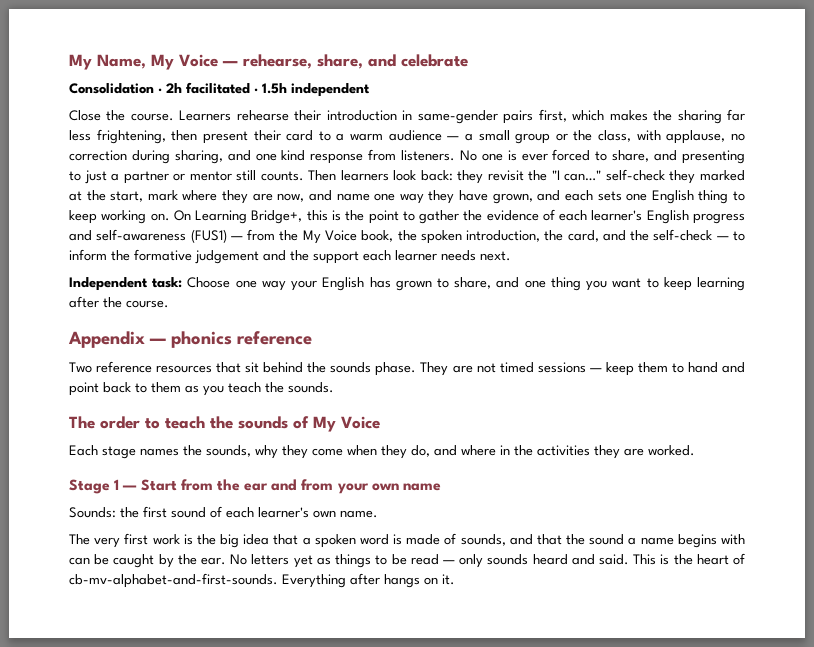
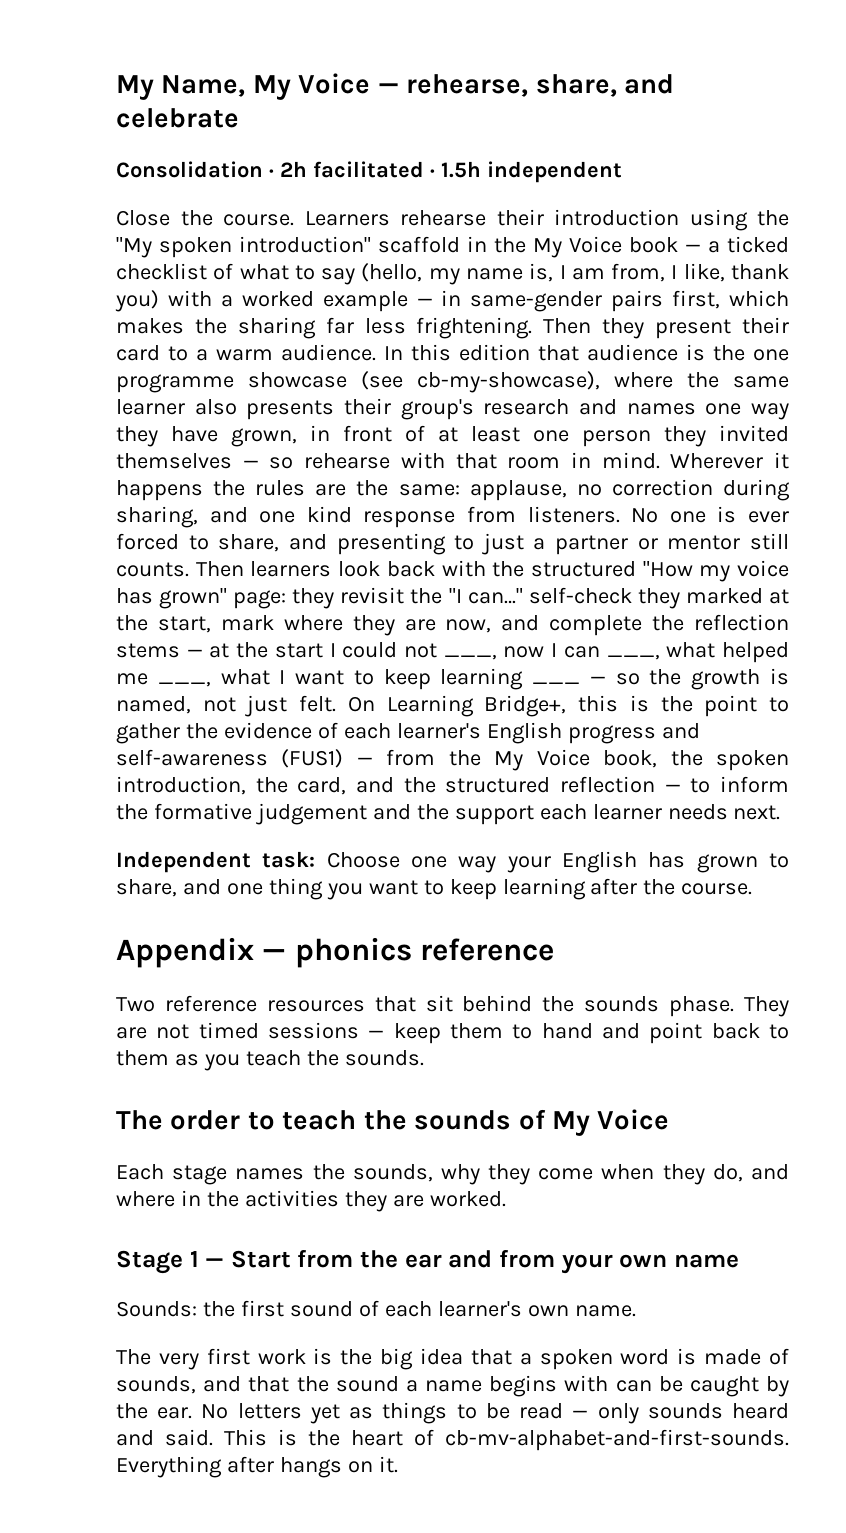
- Learners rehearse their introduction in same-gender pairs first, which makes the sharing far less frightening, then present their card to a warm audience — a small group or the class, with applause, no correction during sharing, and one kind response from listeners.
+ Learners rehearse their introduction using the "My spoken introduction" scaffold in the My Voice book — a ticked checklist of what to say (hello, my name is, I am from, I like, thank you) with a worked example — in same-gender pairs first, which makes the sharing far less frightening. Then they present their card to a warm audience. In this edition that audience is the one programme showcase (see cb-my-showcase), where the same learner also presents their group's research and names one way they have grown, in front of at least one person they invited themselves — so rehearse with that room in mind. Wherever it happens the rules are the same: applause, no correction during sharing, and one kind response from listeners.
- Then learners look back: they revisit the "I can…" self-check they marked at the start, mark where they are now, and name one way they have grown, and each sets one English thing to keep working on.
+ Then learners look back with the structured "How my voice has grown" page: they revisit the "I can…" self-check they marked at the start, mark where they are now, and complete the reflection stems — at the start I could not ___, now I can ___, what helped me ___, what I want to keep learning ___ — so the growth is named, not just felt.
- On Learning Bridge+, this is the point to gather the evidence of each learner's English progress and self-awareness (FUS1) — from the My Voice book, the spoken introduction, the card, and the self-check — to inform the formative judgement and the support each learner needs next.
+ On Learning Bridge+, this is the point to gather the evidence of each learner's English progress and self-awareness (FUS1) — from the My Voice book, the spoken introduction, the card, and the structured reflection — to inform the formative judgement and the support each learner needs next.

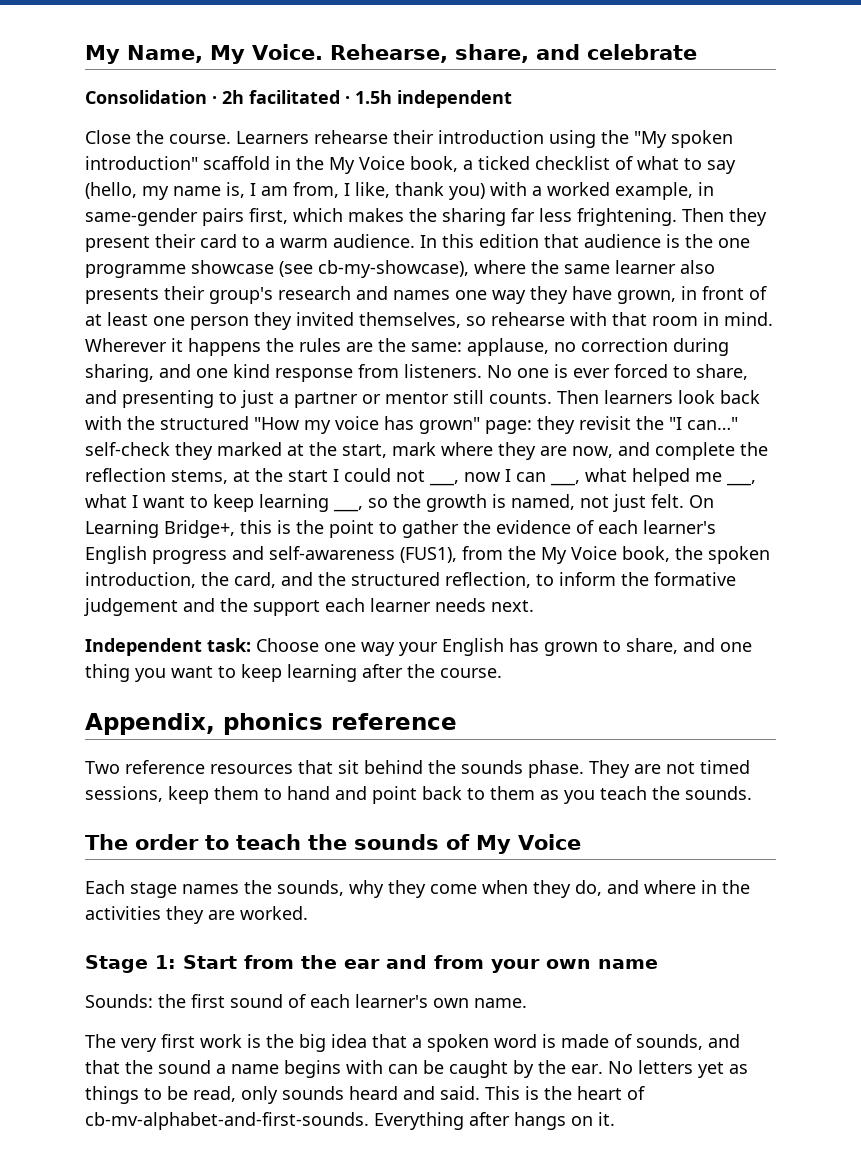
- My Name, My Voice — rehearse, share, and celebrate
+ My Name, My Voice. Rehearse, share, and celebrate
- Learners rehearse their introduction using the "My spoken introduction" scaffold in the My Voice book — a ticked checklist of what to say (hello, my name is, I am from, I like, thank you) with a worked example — in same-gender pairs first, which makes the sharing far less frightening.
+ Learners rehearse their introduction using the "My spoken introduction" scaffold in the My Voice book, a ticked checklist of what to say (hello, my name is, I am from, I like, thank you) with a worked example, in same-gender pairs first, which makes the sharing far less frightening.
- In this edition that audience is the one programme showcase (see cb-my-showcase), where the same learner also presents their group's research and names one way they have grown, in front of at least one person they invited themselves — so rehearse with that room in mind.
+ In this edition that audience is the one programme showcase (see cb-my-showcase), where the same learner also presents their group's research and names one way they have grown, in front of at least one person they invited themselves, so rehearse with that room in mind.
- they revisit the "I can…" self-check they marked at the start, mark where they are now, and complete the reflection stems — at the start I could not ___, now I can ___, what helped me ___, what I want to keep learning ___ — so the growth is named, not just felt.
+ they revisit the "I can…" self-check they marked at the start, mark where they are now, and complete the reflection stems, at the start I could not ___, now I can ___, what helped me ___, what I want to keep learning ___, so the growth is named, not just felt.
- On Learning Bridge+, this is the point to gather the evidence of each learner's English progress and self-awareness (FUS1) — from the My Voice book, the spoken introduction, the card, and the structured reflection — to inform the formative judgement and the support each learner needs next.
+ On Learning Bridge+, this is the point to gather the evidence of each learner's English progress and self-awareness (FUS1), from the My Voice book, the spoken introduction, the card, and the structured reflection, to inform the formative judgement and the support each learner needs next.
- Appendix — phonics reference
+ Appendix, phonics reference
- They are not timed sessions — keep them to hand and point back to them as you teach the sounds.
+ They are not timed sessions, keep them to hand and point back to them as you teach the sounds.
- Stage 1 — Start from the ear and from your own name
+ Stage 1: Start from the ear and from your own name
- No letters yet as things to be read — only sounds heard and said.
+ No letters yet as things to be read, only sounds heard and said.

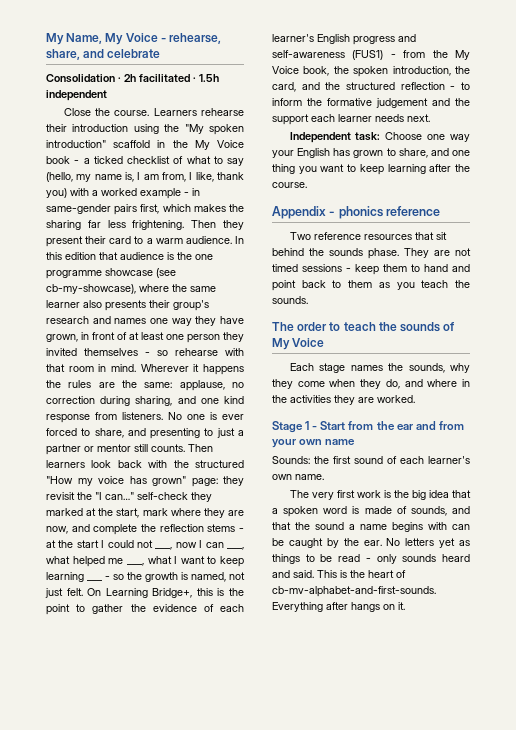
- My Name, My Voice. Rehearse, share, and celebrate
+ My Name, My Voice - rehearse, share, and celebrate
- Learners rehearse their introduction using the "My spoken introduction" scaffold in the My Voice book, a ticked checklist of what to say (hello, my name is, I am from, I like, thank you) with a worked example, in same-gender pairs first, which makes the sharing far less frightening.
+ Learners rehearse their introduction using the "My spoken introduction" scaffold in the My Voice book - a ticked checklist of what to say (hello, my name is, I am from, I like, thank you) with a worked example - in same-gender pairs first, which makes the sharing far less frightening.
- In this edition that audience is the one programme showcase (see cb-my-showcase), where the same learner also presents their group's research and names one way they have grown, in front of at least one person they invited themselves, so rehearse with that room in mind.
+ In this edition that audience is the one programme showcase (see cb-my-showcase), where the same learner also presents their group's research and names one way they have grown, in front of at least one person they invited themselves - so rehearse with that room in mind.
- they revisit the "I can…" self-check they marked at the start, mark where they are now, and complete the reflection stems, at the start I could not ___, now I can ___, what helped me ___, what I want to keep learning ___, so the growth is named, not just felt.
+ they revisit the "I can…" self-check they marked at the start, mark where they are now, and complete the reflection stems - at the start I could not ___, now I can ___, what helped me ___, what I want to keep learning ___ - so the growth is named, not just felt.
- On Learning Bridge+, this is the point to gather the evidence of each learner's English progress and self-awareness (FUS1), from the My Voice book, the spoken introduction, the card, and the structured reflection, to inform the formative judgement and the support each learner needs next.
+ On Learning Bridge+, this is the point to gather the evidence of each learner's English progress and self-awareness (FUS1) - from the My Voice book, the spoken introduction, the card, and the structured reflection - to inform the formative judgement and the support each learner needs next.
- Appendix, phonics reference
+ Appendix - phonics reference
- They are not timed sessions, keep them to hand and point back to them as you teach the sounds.
+ They are not timed sessions - keep them to hand and point back to them as you teach the sounds.
- Stage 1: Start from the ear and from your own name
+ Stage 1 - Start from the ear and from your own name
- No letters yet as things to be read, only sounds heard and said.
+ No letters yet as things to be read - only sounds heard and said.

